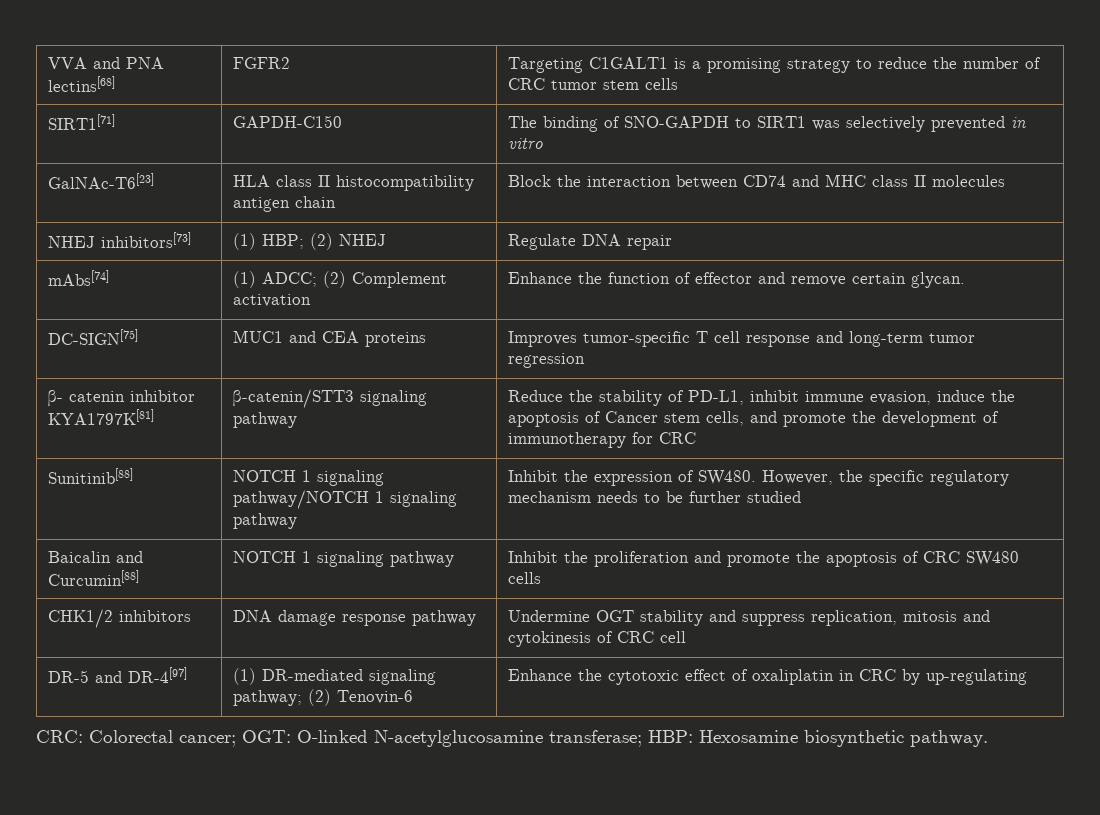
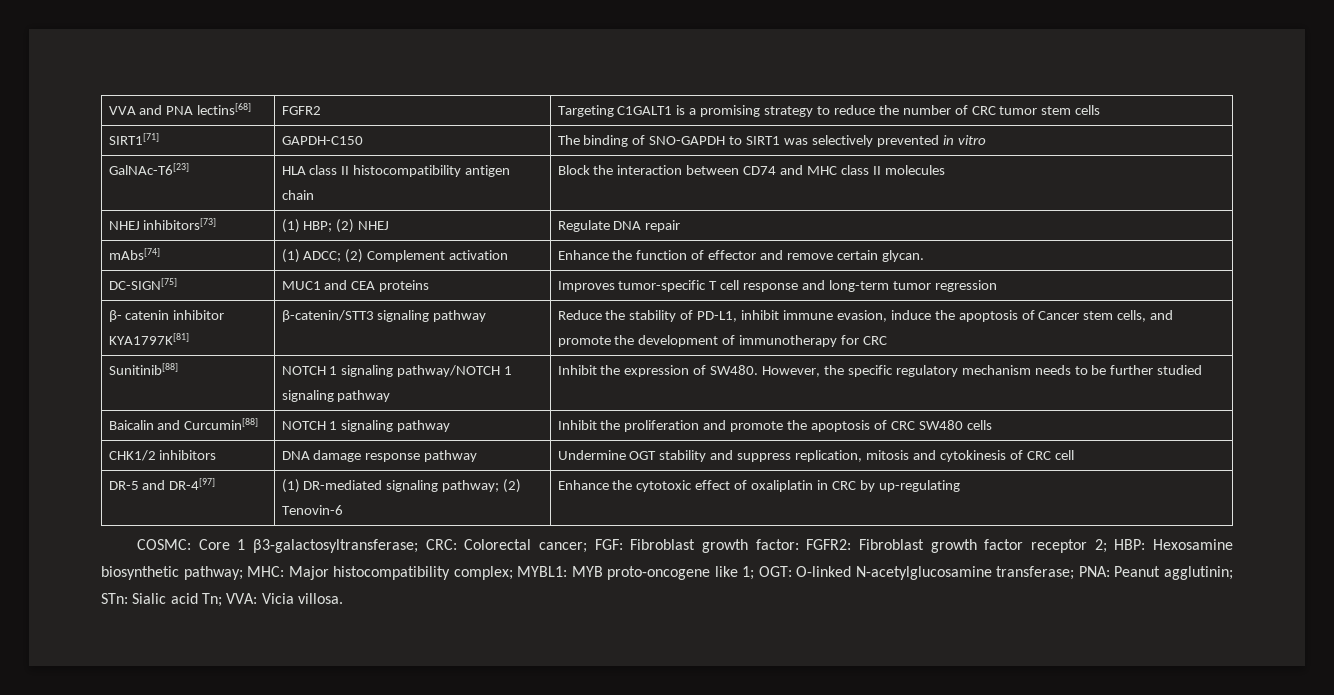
- CRC: Colorectal cancer; OGT: O-linked N-acetylglucosamine transferase; HBP: Hexosamine biosynthetic pathway.
+ COSMC: Core 1 β3-galactosyltransferase; CRC: Colorectal cancer; FGF: Fibroblast growth factor: FGFR2: Fibroblast growth factor receptor 2; HBP: Hexosamine biosynthetic pathway; MHC: Major histocompatibility complex; MYBL1: MYB proto-oncogene like 1; OGT: O-linked N-acetylglucosamine transferase; PNA: Peanut agglutinin; STn: Sialic acid Tn; VVA: Vicia villosa.

